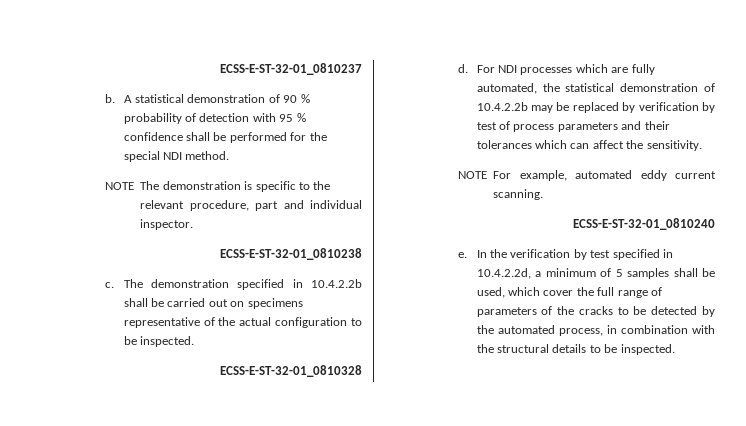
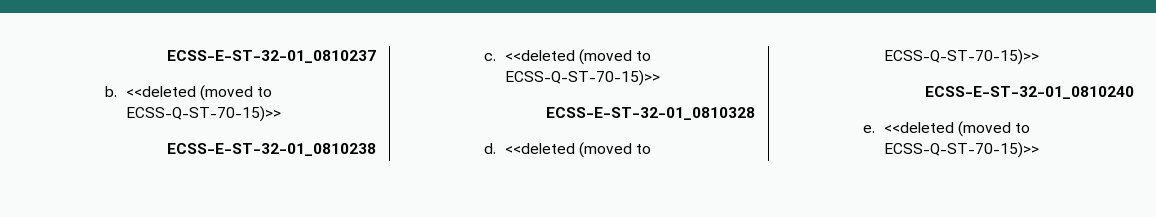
- b. A statistical demonstration of 90 % probability of detection with 95 % confidence shall be performed for the special NDI method.
- NOTE The demonstration is specific to the relevant procedure, part and individual inspector.
+ b. <<deleted (moved to ECSS-Q-ST-70-15)>>
  ECSS-E-ST-32-01_0810238
- c. The demonstration specified in 10.4.2.2b shall be carried out on specimens representative of the actual configuration to be inspected.
+ c. <<deleted (moved to ECSS-Q-ST-70-15)>>
  ECSS-E-ST-32-01_0810328
- d. For NDI processes which are fully automated, the statistical demonstration of 10.4.2.2b may be replaced by verification by test of process parameters and their tolerances which can affect the sensitivity.
- NOTE For example, automated eddy current scanning.
+ d. <<deleted (moved to ECSS-Q-ST-70-15)>>
  ECSS-E-ST-32-01_0810240
- e. In the verification by test specified in 10.4.2.2d, a minimum of 5 samples shall be used, which cover the full range of parameters of the cracks to be detected by the automated process, in combination with the structural details to be inspected.
+ e. <<deleted (moved to ECSS-Q-ST-70-15)>>

